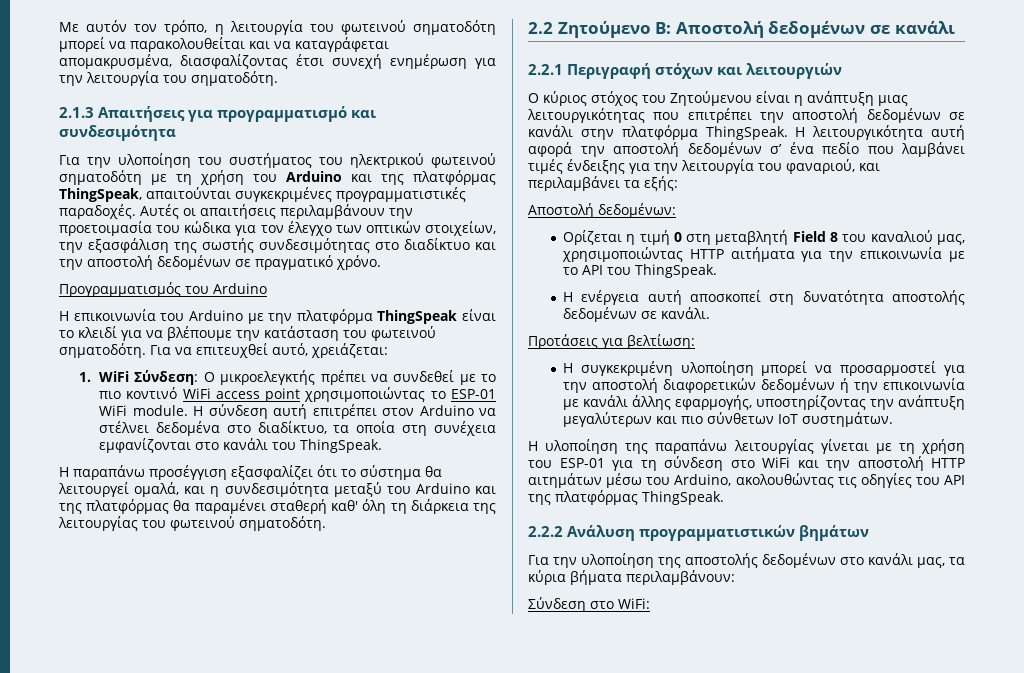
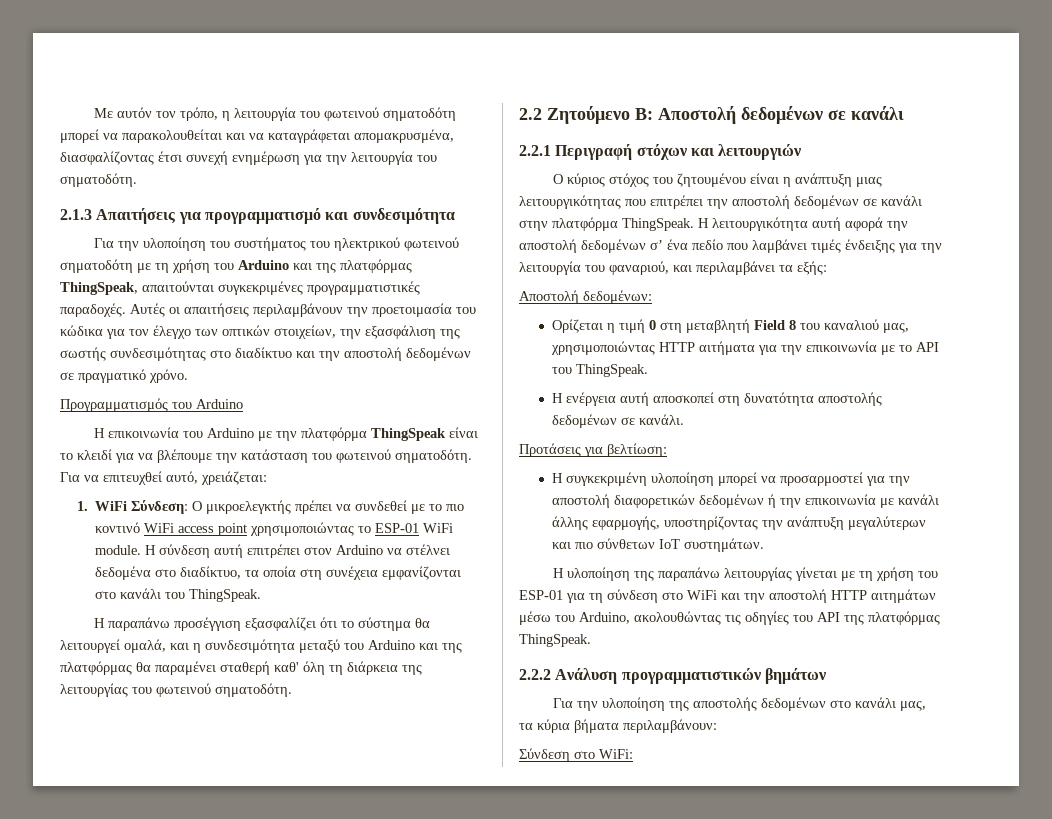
- Ο κύριος στόχος του Ζητούμενου είναι η ανάπτυξη μιας λειτουργικότητας που επιτρέπει την αποστολή δεδομένων σε κανάλι στην πλατφόρμα ThingSpeak.
+ Ο κύριος στόχος του ζητουμένου είναι η ανάπτυξη μιας λειτουργικότητας που επιτρέπει την αποστολή δεδομένων σε κανάλι στην πλατφόρμα ThingSpeak.

